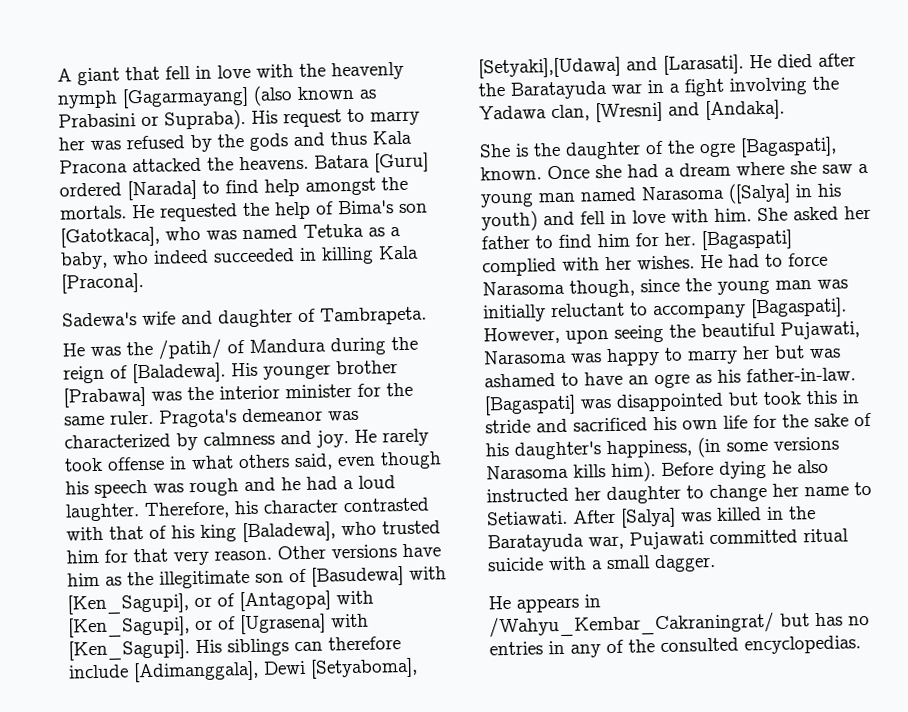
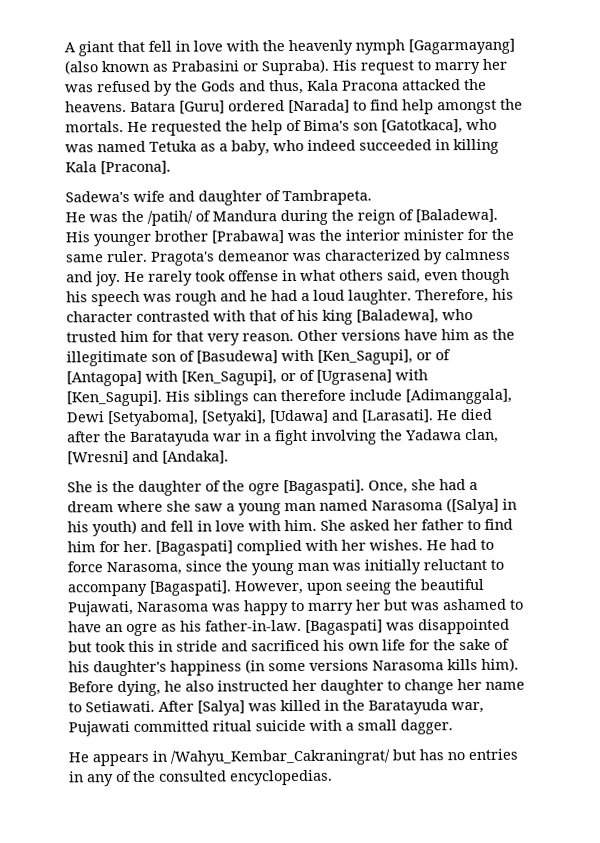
- His request to marry her was refused by the gods and thus Kala Pracona attacked the heavens.
+ His request to marry her was refused by the Gods and thus, Kala Pracona attacked the heavens.
- His siblings can therefore include [Adimanggala], Dewi [Setyaboma], [Setyaki],[Udawa] and [Larasati].
+ His siblings can therefore include [Adimanggala], Dewi [Setyaboma], [Setyaki], [Udawa] and [Larasati].
- She is the daughter of the ogre [Bagaspati], known. Once she had a dream where she saw a young man named Narasoma ([Salya] in his youth) and fell in love with him.
+ She is the daughter of the ogre [Bagaspati]. Once, she had a dream where she saw a young man named Narasoma ([Salya] in his youth) and fell in love with him.
- He had to force Narasoma though, since the young man was initially reluctant to accompany [Bagaspati].
+ He had to force Narasoma, since the young man was initially reluctant to accompany [Bagaspati].
- [Bagaspati] was disappointed but took this in stride and sacrificed his own life for the sake of his daughter's happiness, (in some versions Narasoma kills him).
+ [Bagaspati] was disappointed but took this in stride and sacrificed his own life for the sake of his daughter's happiness (in some versions Narasoma kills him).
- Before dying he also instructed her daughter to change her name to Setiawati.
+ Before dying, he also instructed her daughter to change her name to Setiawati.

